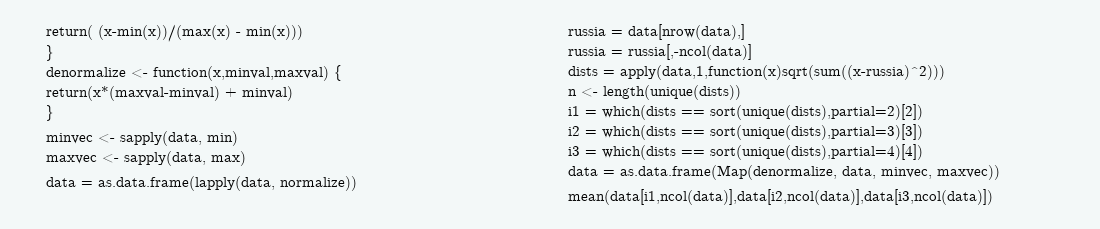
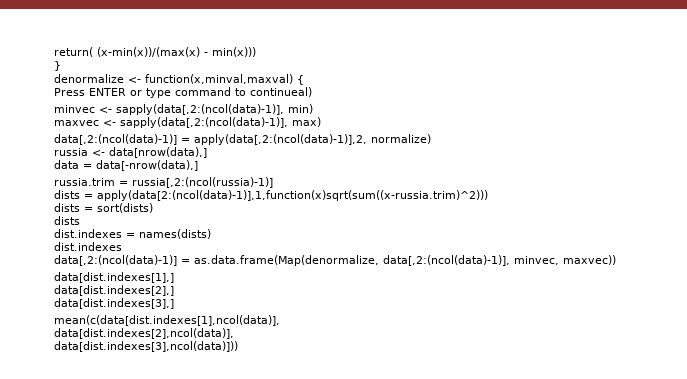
- return(x*(maxval-minval) + minval)
- }
+ Press ENTER or type command to continueal)
- minvec <- sapply(data, min)
+ minvec <- sapply(data[,2:(ncol(data)-1)], min)
- maxvec <- sapply(data, max)
+ maxvec <- sapply(data[,2:(ncol(data)-1)], max)
- data = as.data.frame(lapply(data, normalize))
- russia = data[nrow(data),]
- russia = russia[,-ncol(data)]
- dists = apply(data,1,function(x)sqrt(sum((x-russia)^2)))
- n <- length(unique(dists))
- i1 = which(dists == sort(unique(dists),partial=2)[2])
- i2 = which(dists == sort(unique(dists),partial=3)[3])
- i3 = which(dists == sort(unique(dists),partial=4)[4])
- data = as.data.frame(Map(denormalize, data, minvec, maxvec))
+ data[,2:(ncol(data)-1)] = apply(data[,2:(ncol(data)-1)],2, normalize)
+ russia <- data[nrow(data),]
+ data = data[-nrow(data),]
+ russia.trim = russia[,2:(ncol(russia)-1)]
+ dists = apply(data[2:(ncol(data)-1)],1,function(x)sqrt(sum((x-russia.trim)^2)))
+ dists = sort(dists)
+ dists
+ dist.indexes = names(dists)
+ dist.indexes
+ data[,2:(ncol(data)-1)] = as.data.frame(Map(denormalize, data[,2:(ncol(data)-1)], minvec, maxvec))
- mean(data[i1,ncol(data)],data[i2,ncol(data)],data[i3,ncol(data)])
+ data[dist.indexes[1],]
+ data[dist.indexes[2],]
+ data[dist.indexes[3],]
+ mean(c(data[dist.indexes[1],ncol(data)],
+ data[dist.indexes[2],ncol(data)],
+ data[dist.indexes[3],ncol(data)]))

